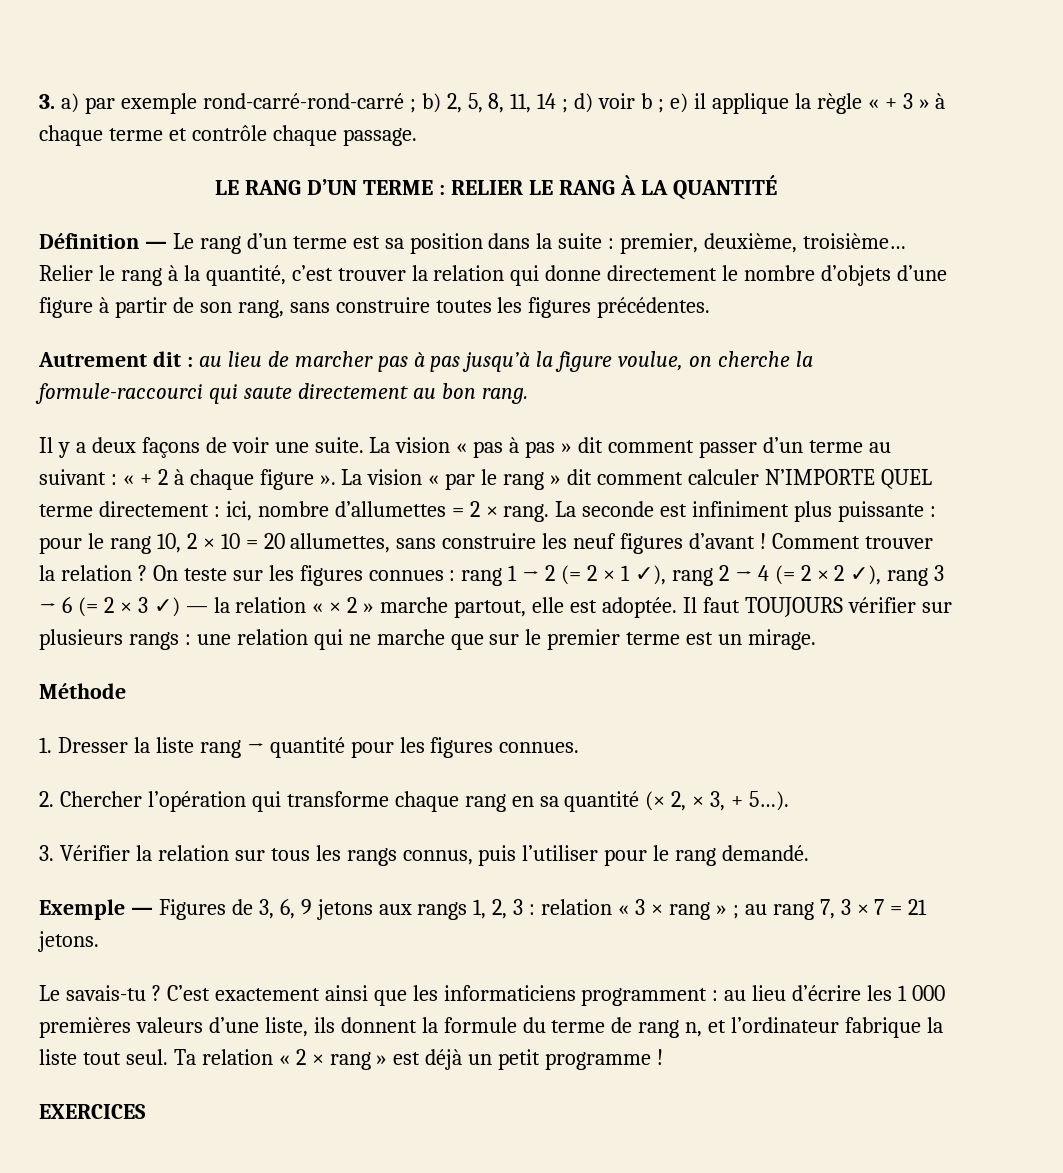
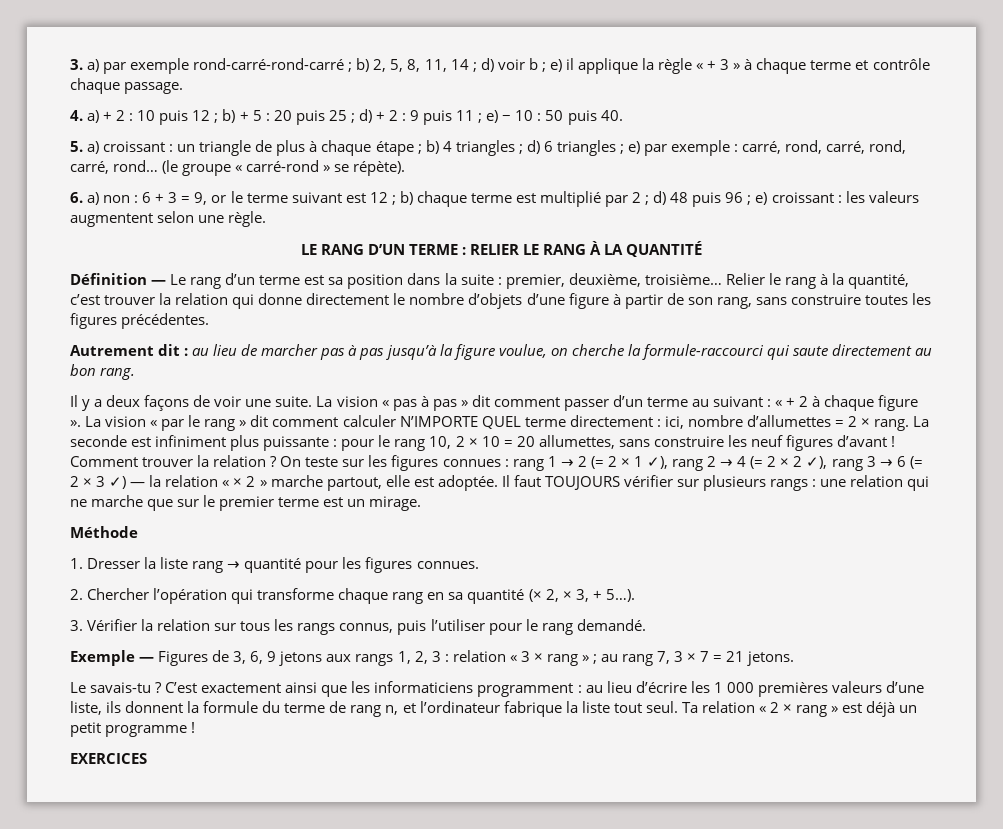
+ 4. a) + 2 : 10 puis 12 ; b) + 5 : 20 puis 25 ; d) + 2 : 9 puis 11 ; e) − 10 : 50 puis 40.
+ 5. a) croissant : un triangle de plus à chaque étape ; b) 4 triangles ; d) 6 triangles ; e) par exemple : carré, rond, carré, rond, carré, rond… (le groupe « carré-rond » se répète).
+ 6. a) non : 6 + 3 = 9, or le terme suivant est 12 ; b) chaque terme est multiplié par 2 ; d) 48 puis 96 ; e) croissant : les valeurs augmentent selon une règle.

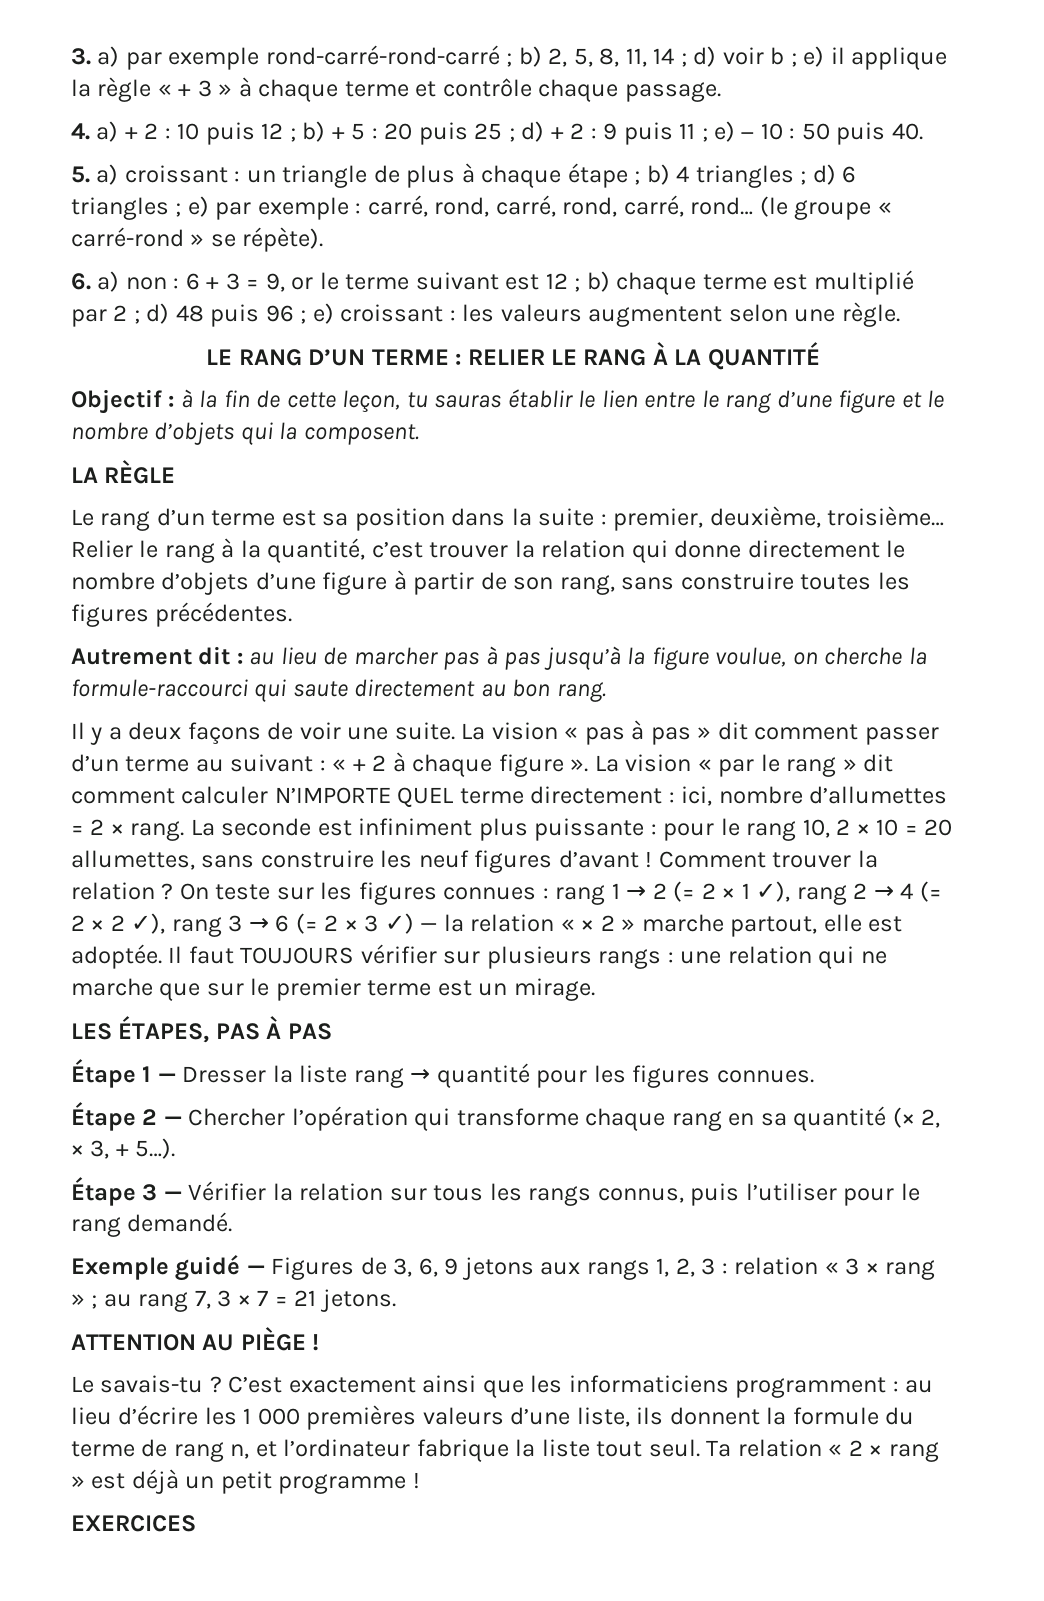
- Définition — Le rang d’un terme est sa position dans la suite : premier, deuxième, troisième…
+ Objectif : à la fin de cette leçon, tu sauras établir le lien entre le rang d’une figure et le nombre d’objets qui la composent.
+ LA RÈGLE
+ Le rang d’un terme est sa position dans la suite : premier, deuxième, troisième…
- Méthode
- 1. Dresser la liste rang → quantité pour les figures connues.
+ LES ÉTAPES, PAS À PAS
+ Étape 1 — Dresser la liste rang → quantité pour les figures connues.
- 2. Chercher l’opération qui transforme chaque rang en sa quantité (× 2, × 3, + 5…).
+ Étape 2 — Chercher l’opération qui transforme chaque rang en sa quantité (× 2, × 3, + 5…).
- 3. Vérifier la relation sur tous les rangs connus, puis l’utiliser pour le rang demandé.
+ Étape 3 — Vérifier la relation sur tous les rangs connus, puis l’utiliser pour le rang demandé.
- Exemple — Figures de 3, 6, 9 jetons aux rangs 1, 2, 3 : relation « 3 × rang » ; au rang 7, 3 × 7 = 21 jetons.
+ Exemple guidé — Figures de 3, 6, 9 jetons aux rangs 1, 2, 3 : relation « 3 × rang » ; au rang 7, 3 × 7 = 21 jetons.
+ ATTENTION AU PIÈGE !

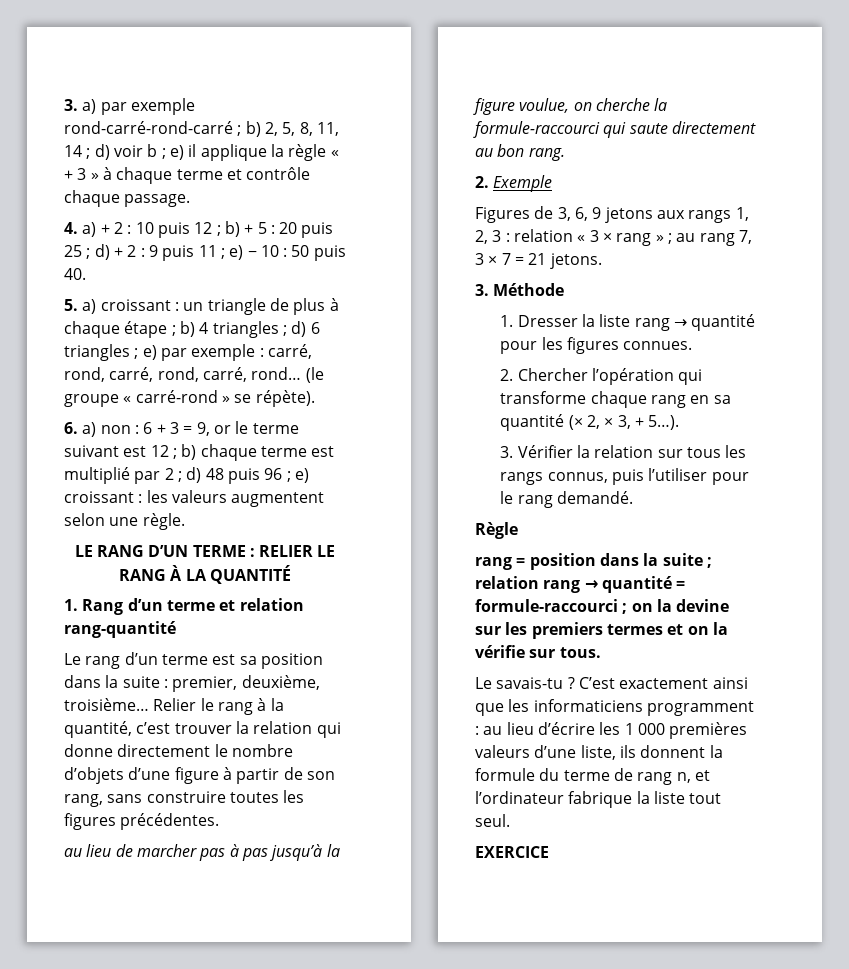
- Objectif : à la fin de cette leçon, tu sauras établir le lien entre le rang d’une figure et le nombre d’objets qui la composent.
- LA RÈGLE
+ 1. Rang d’un terme et relation rang-quantité
- Autrement dit : au lieu de marcher pas à pas jusqu’à la figure voulue, on cherche la formule-raccourci qui saute directement au bon rang.
+ au lieu de marcher pas à pas jusqu’à la figure voulue, on cherche la formule-raccourci qui saute directement au bon rang.
- Il y a deux façons de voir une suite. La vision « pas à pas » dit comment passer d’un terme au suivant : « + 2 à chaque figure ». La vision « par le rang » dit comment calculer N’IMPORTE QUEL terme directement : ici, nombre d’allumettes = 2 × rang. La seconde est infiniment plus puissante : pour le rang 10, 2 × 10 = 20 allumettes, sans construire les neuf figures d’avant ! Comment trouver la relation ? On teste sur les figures connues : rang 1 → 2 (= 2 × 1 ✓), rang 2 → 4 (= 2 × 2 ✓), rang 3 → 6 (= 2 × 3 ✓) — la relation « × 2 » marche partout, elle est adoptée. Il faut TOUJOURS vérifier sur plusieurs rangs : une relation qui ne marche que sur le premier terme est un mirage.
- LES ÉTAPES, PAS À PAS
- Étape 1 — Dresser la liste rang → quantité pour les figures connues.
- Étape 2 — Chercher l’opération qui transforme chaque rang en sa quantité (× 2, × 3, + 5…).
- Étape 3 — Vérifier la relation sur tous les rangs connus, puis l’utiliser pour le rang demandé.
- Exemple guidé — Figures de 3, 6, 9 jetons aux rangs 1, 2, 3 : relation « 3 × rang » ; au rang 7, 3 × 7 = 21 jetons.
+ 2. Exemple
+ Figures de 3, 6, 9 jetons aux rangs 1, 2, 3 : relation « 3 × rang » ; au rang 7, 3 × 7 = 21 jetons.
- ATTENTION AU PIÈGE !
+ 3. Méthode
+ 1. Dresser la liste rang → quantité pour les figures connues.
+ 2. Chercher l’opération qui transforme chaque rang en sa quantité (× 2, × 3, + 5…).
+ 3. Vérifier la relation sur tous les rangs connus, puis l’utiliser pour le rang demandé.
+ Règle
+ rang = position dans la suite ; relation rang → quantité = formule-raccourci ; on la devine sur les premiers termes et on la vérifie sur tous.
- C’est exactement ainsi que les informaticiens programment : au lieu d’écrire les 1 000 premières valeurs d’une liste, ils donnent la formule du terme de rang n, et l’ordinateur fabrique la liste tout seul. Ta relation « 2 × rang » est déjà un petit programme !
- EXERCICES
+ C’est exactement ainsi que les informaticiens programment : au lieu d’écrire les 1 000 premières valeurs d’une liste, ils donnent la formule du terme de rang n, et l’ordinateur fabrique la liste tout seul.
+ EXERCICE

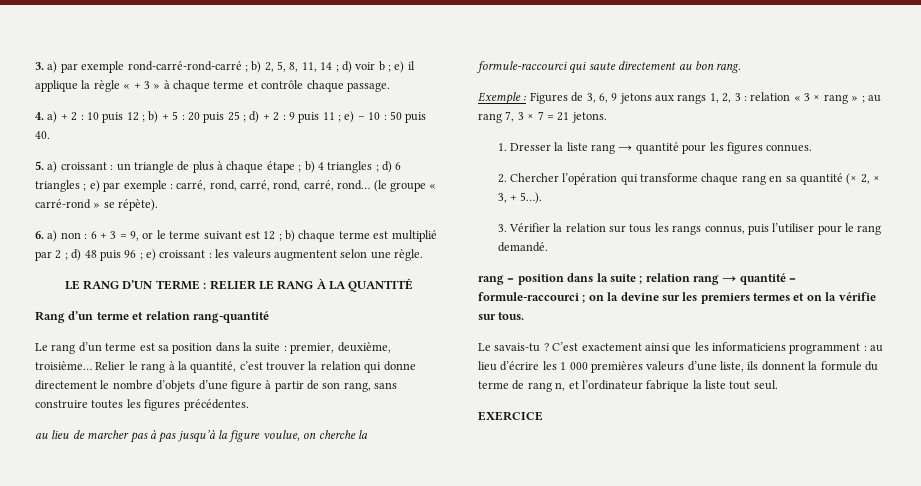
- 1. Rang d’un terme et relation rang-quantité
+ Rang d’un terme et relation rang-quantité
- 2. Exemple
- Figures de 3, 6, 9 jetons aux rangs 1, 2, 3 : relation « 3 × rang » ; au rang 7, 3 × 7 = 21 jetons.
+ Exemple : Figures de 3, 6, 9 jetons aux rangs 1, 2, 3 : relation « 3 × rang » ; au rang 7, 3 × 7 = 21 jetons.
- 3. Méthode
- Règle

